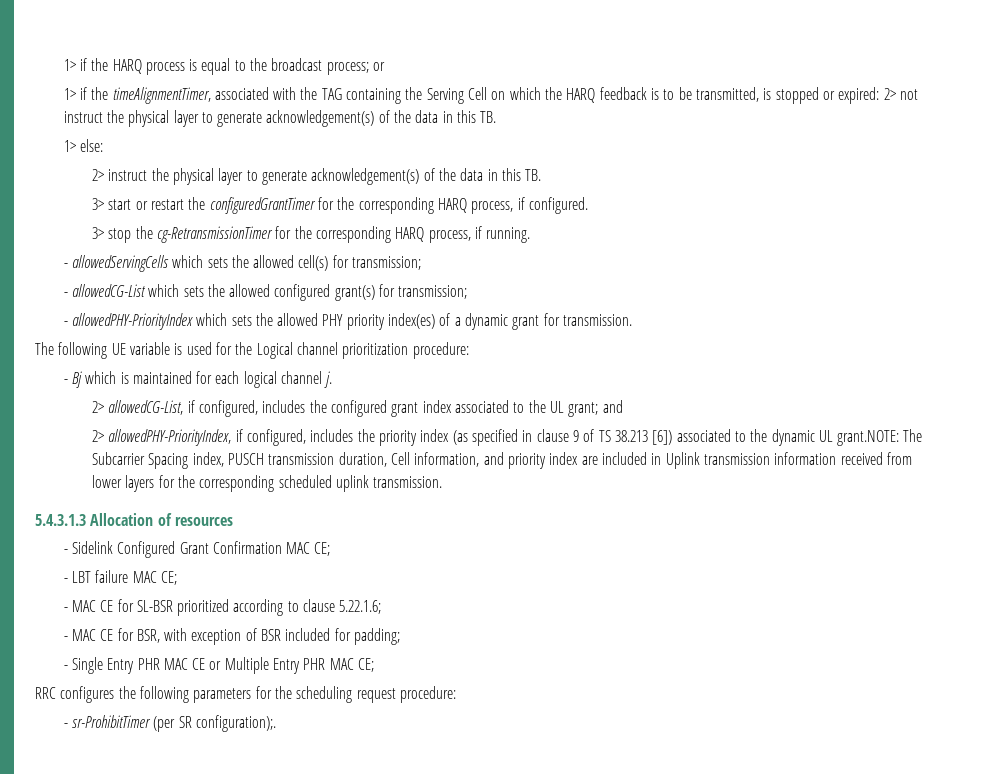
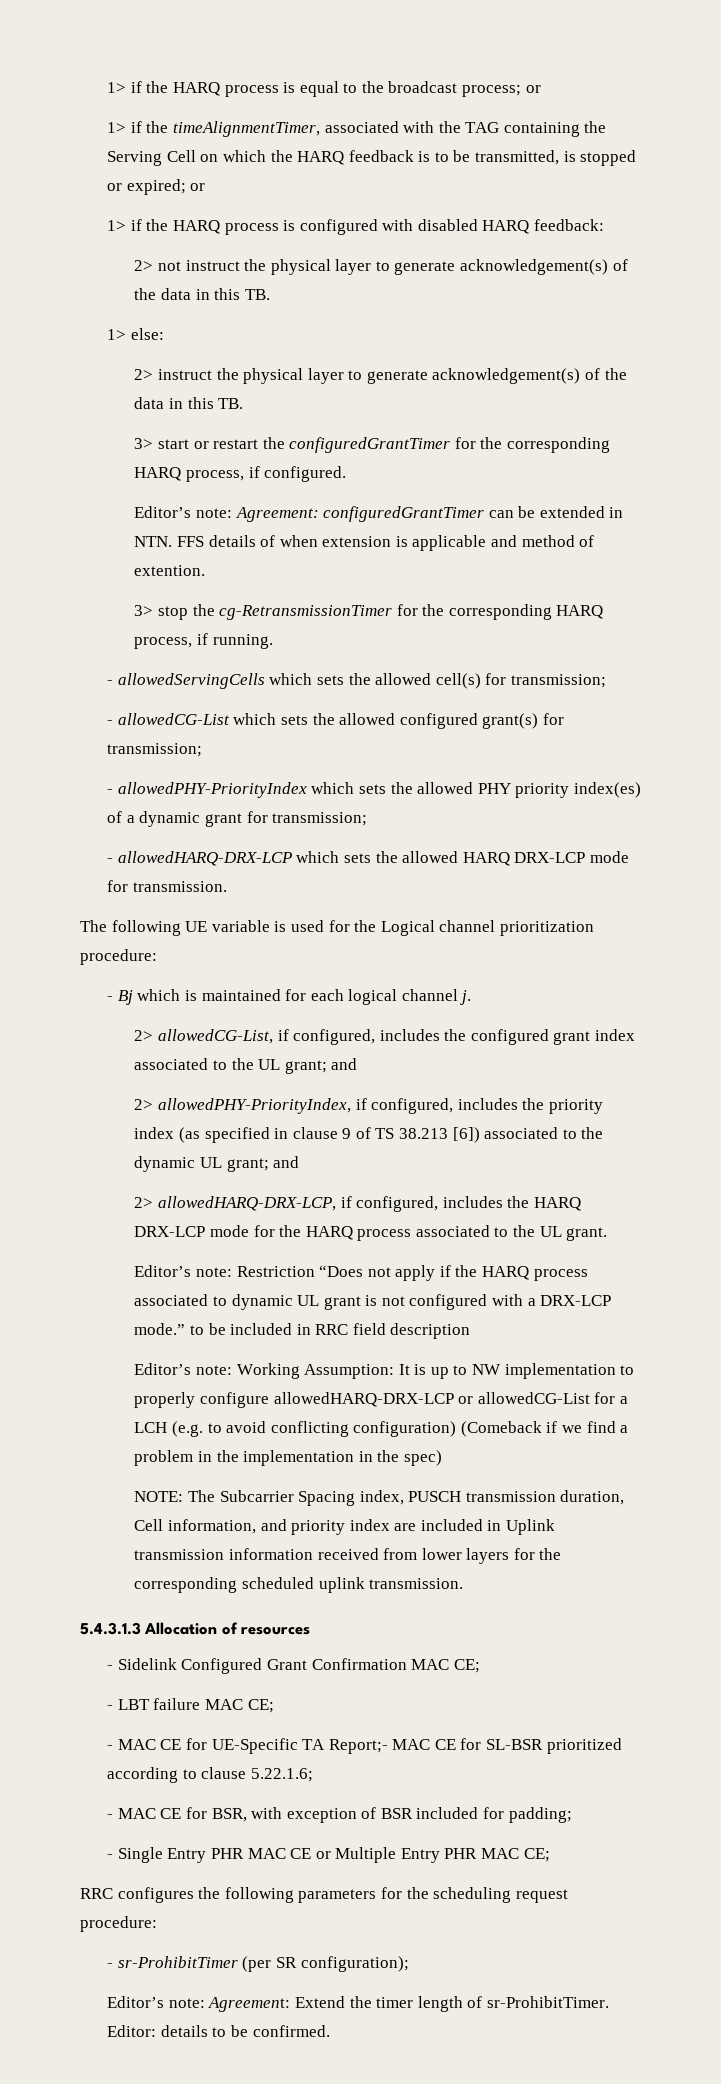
- 1> if the timeAlignmentTimer, associated with the TAG containing the Serving Cell on which the HARQ feedback is to be transmitted, is stopped or expired: 2> not instruct the physical layer to generate acknowledgement(s) of the data in this TB.
+ 1> if the timeAlignmentTimer, associated with the TAG containing the Serving Cell on which the HARQ feedback is to be transmitted, is stopped or expired; or
+ 1> if the HARQ process is configured with disabled HARQ feedback:
+ 2> not instruct the physical layer to generate acknowledgement(s) of the data in this TB.
+ Editor’s note: Agreement: configuredGrantTimer can be extended in NTN. FFS details of when extension is applicable and method of extention.
- - allowedPHY-PriorityIndex which sets the allowed PHY priority index(es) of a dynamic grant for transmission.
+ - allowedPHY-PriorityIndex which sets the allowed PHY priority index(es) of a dynamic grant for transmission;
+ - allowedHARQ-DRX-LCP which sets the allowed HARQ DRX-LCP mode for transmission.
- 2> allowedPHY-PriorityIndex, if configured, includes the priority index (as specified in clause 9 of TS 38.213 [6]) associated to the dynamic UL grant.NOTE: The Subcarrier Spacing index, PUSCH transmission duration, Cell information, and priority index are included in Uplink transmission information received from lower layers for the corresponding scheduled uplink transmission.
+ 2> allowedPHY-PriorityIndex, if configured, includes the priority index (as specified in clause 9 of TS 38.213 [6]) associated to the dynamic UL grant; and
+ 2> allowedHARQ-DRX-LCP, if configured, includes the HARQ DRX-LCP mode for the HARQ process associated to the UL grant.
+ Editor’s note: Restriction “Does not apply if the HARQ process associated to dynamic UL grant is not configured with a DRX-LCP mode.” to be included in RRC field description
+ Editor’s note: Working Assumption: It is up to NW implementation to properly configure allowedHARQ-DRX-LCP or allowedCG-List for a LCH (e.g. to avoid conflicting configuration) (Comeback if we find a problem in the implementation in the spec)
+ NOTE: The Subcarrier Spacing index, PUSCH transmission duration, Cell information, and priority index are included in Uplink transmission information received from lower layers for the corresponding scheduled uplink transmission.
- - MAC CE for SL-BSR prioritized according to clause 5.22.1.6;
+ - MAC CE for UE-Specific TA Report;- MAC CE for SL-BSR prioritized according to clause 5.22.1.6;
- - sr-ProhibitTimer (per SR configuration);.
+ - sr-ProhibitTimer (per SR configuration);
+ Editor’s note: Agreement: Extend the timer length of sr-ProhibitTimer. Editor: details to be confirmed.

